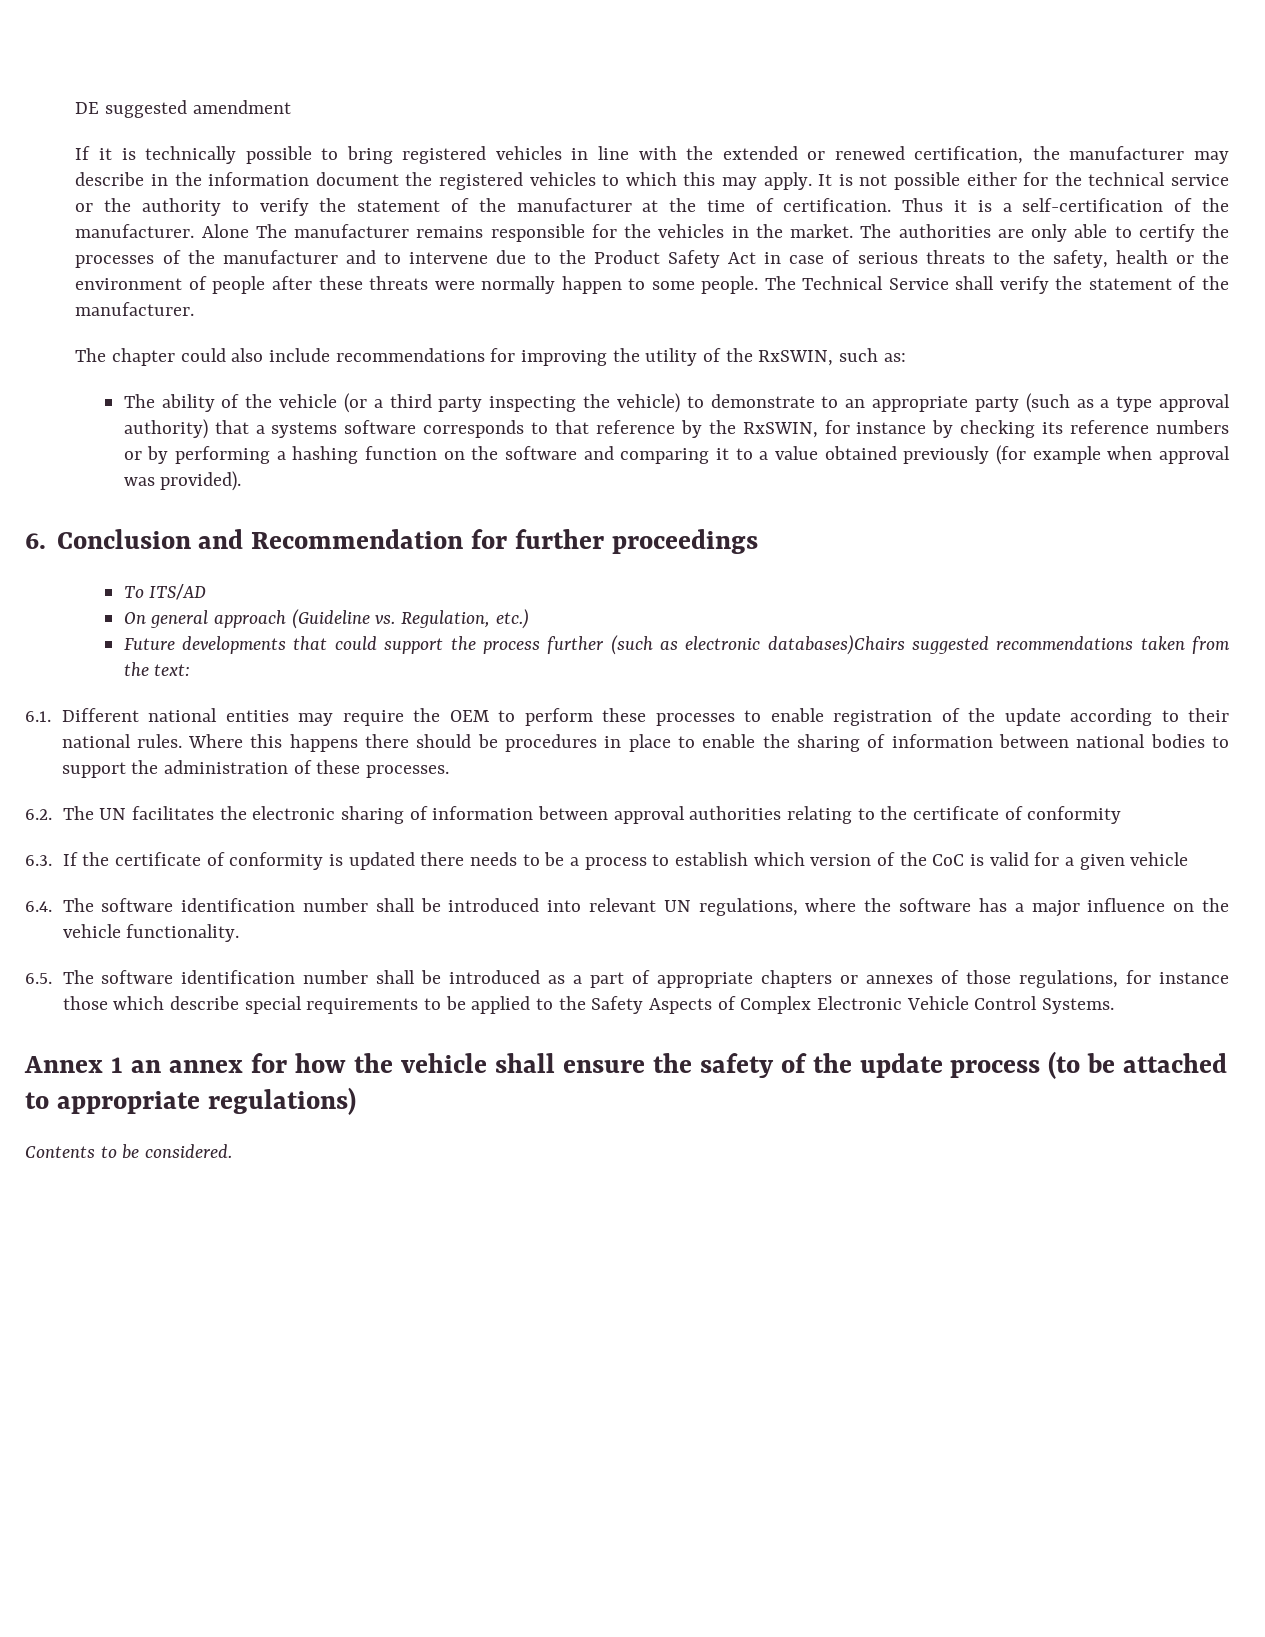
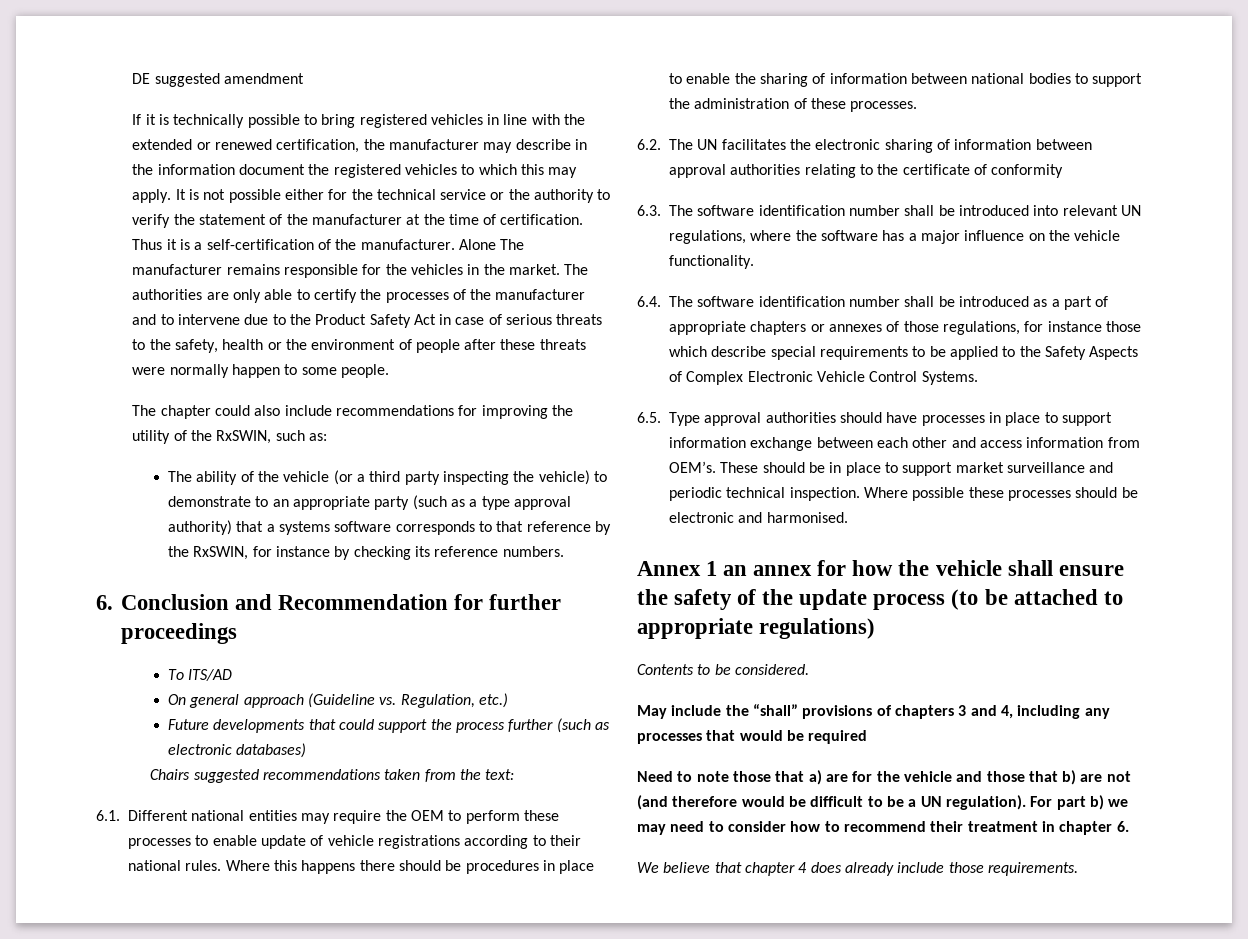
- The Technical Service shall verify the statement of the manufacturer.
- The ability of the vehicle (or a third party inspecting the vehicle) to demonstrate to an appropriate party (such as a type approval authority) that a systems software corresponds to that reference by the RxSWIN, for instance by checking its reference numbers or by performing a hashing function on the software and comparing it to a value obtained previously (for example when approval was provided).
+ The ability of the vehicle (or a third party inspecting the vehicle) to demonstrate to an appropriate party (such as a type approval authority) that a systems software corresponds to that reference by the RxSWIN, for instance by checking its reference numbers.
- Future developments that could support the process further (such as electronic databases)Chairs suggested recommendations taken from the text:
+ Future developments that could support the process further (such as electronic databases)
+ Chairs suggested recommendations taken from the text:
- 6.1. Different national entities may require the OEM to perform these processes to enable registration of the update according to their national rules.
+ 6.1. Different national entities may require the OEM to perform these processes to enable update of vehicle registrations according to their national rules.
- 6.3. If the certificate of conformity is updated there needs to be a process to establish which version of the CoC is valid for a given vehicle
- 6.4. The software identification number shall be introduced into relevant UN regulations, where the software has a major influence on the vehicle functionality.
+ 6.3. The software identification number shall be introduced into relevant UN regulations, where the software has a major influence on the vehicle functionality.
- 6.5. The software identification number shall be introduced as a part of appropriate chapters or annexes of those regulations, for instance those which describe special requirements to be applied to the Safety Aspects of Complex Electronic Vehicle Control Systems.
+ 6.4. The software identification number shall be introduced as a part of appropriate chapters or annexes of those regulations, for instance those which describe special requirements to be applied to the Safety Aspects of Complex Electronic Vehicle Control Systems.
+ 6.5. Type approval authorities should have processes in place to support information exchange between each other and access information from OEM’s. These should be in place to support market surveillance and periodic technical inspection. Where possible these processes should be electronic and harmonised.
+ May include the “shall” provisions of chapters 3 and 4, including any processes that would be required
+ Need to note those that a) are for the vehicle and those that b) are not (and therefore would be difficult to be a UN regulation). For part b) we may need to consider how to recommend their treatment in chapter 6.
+ We believe that chapter 4 does already include those requirements.

